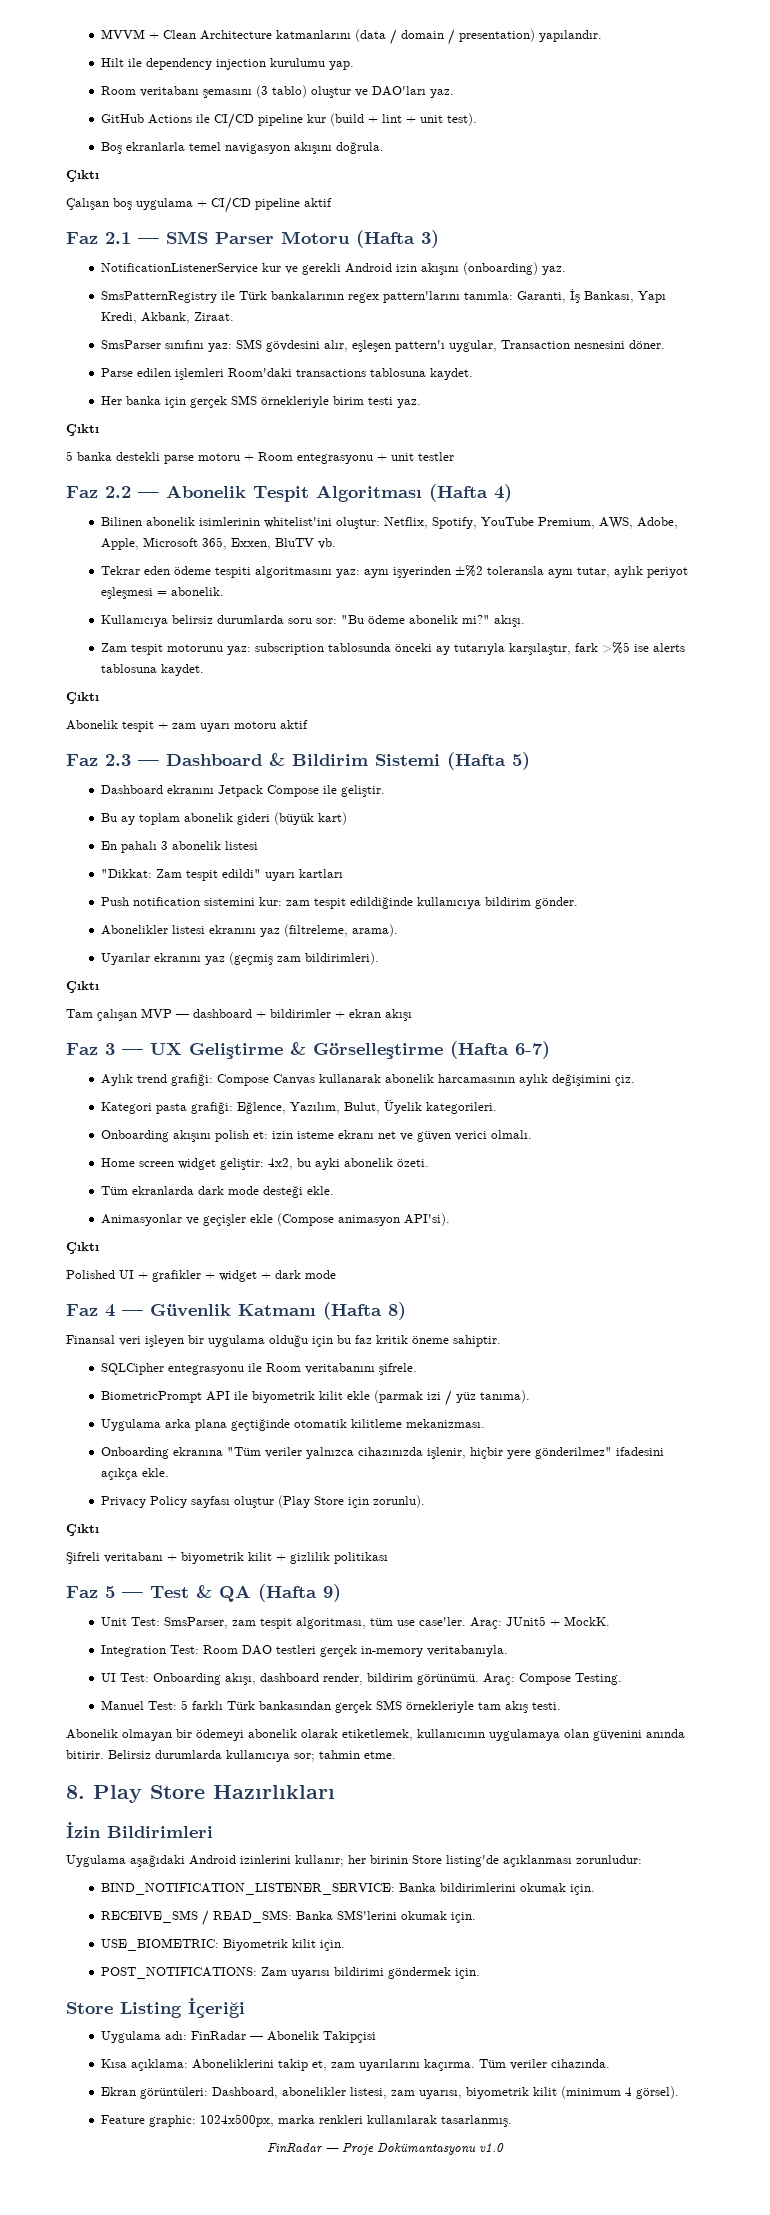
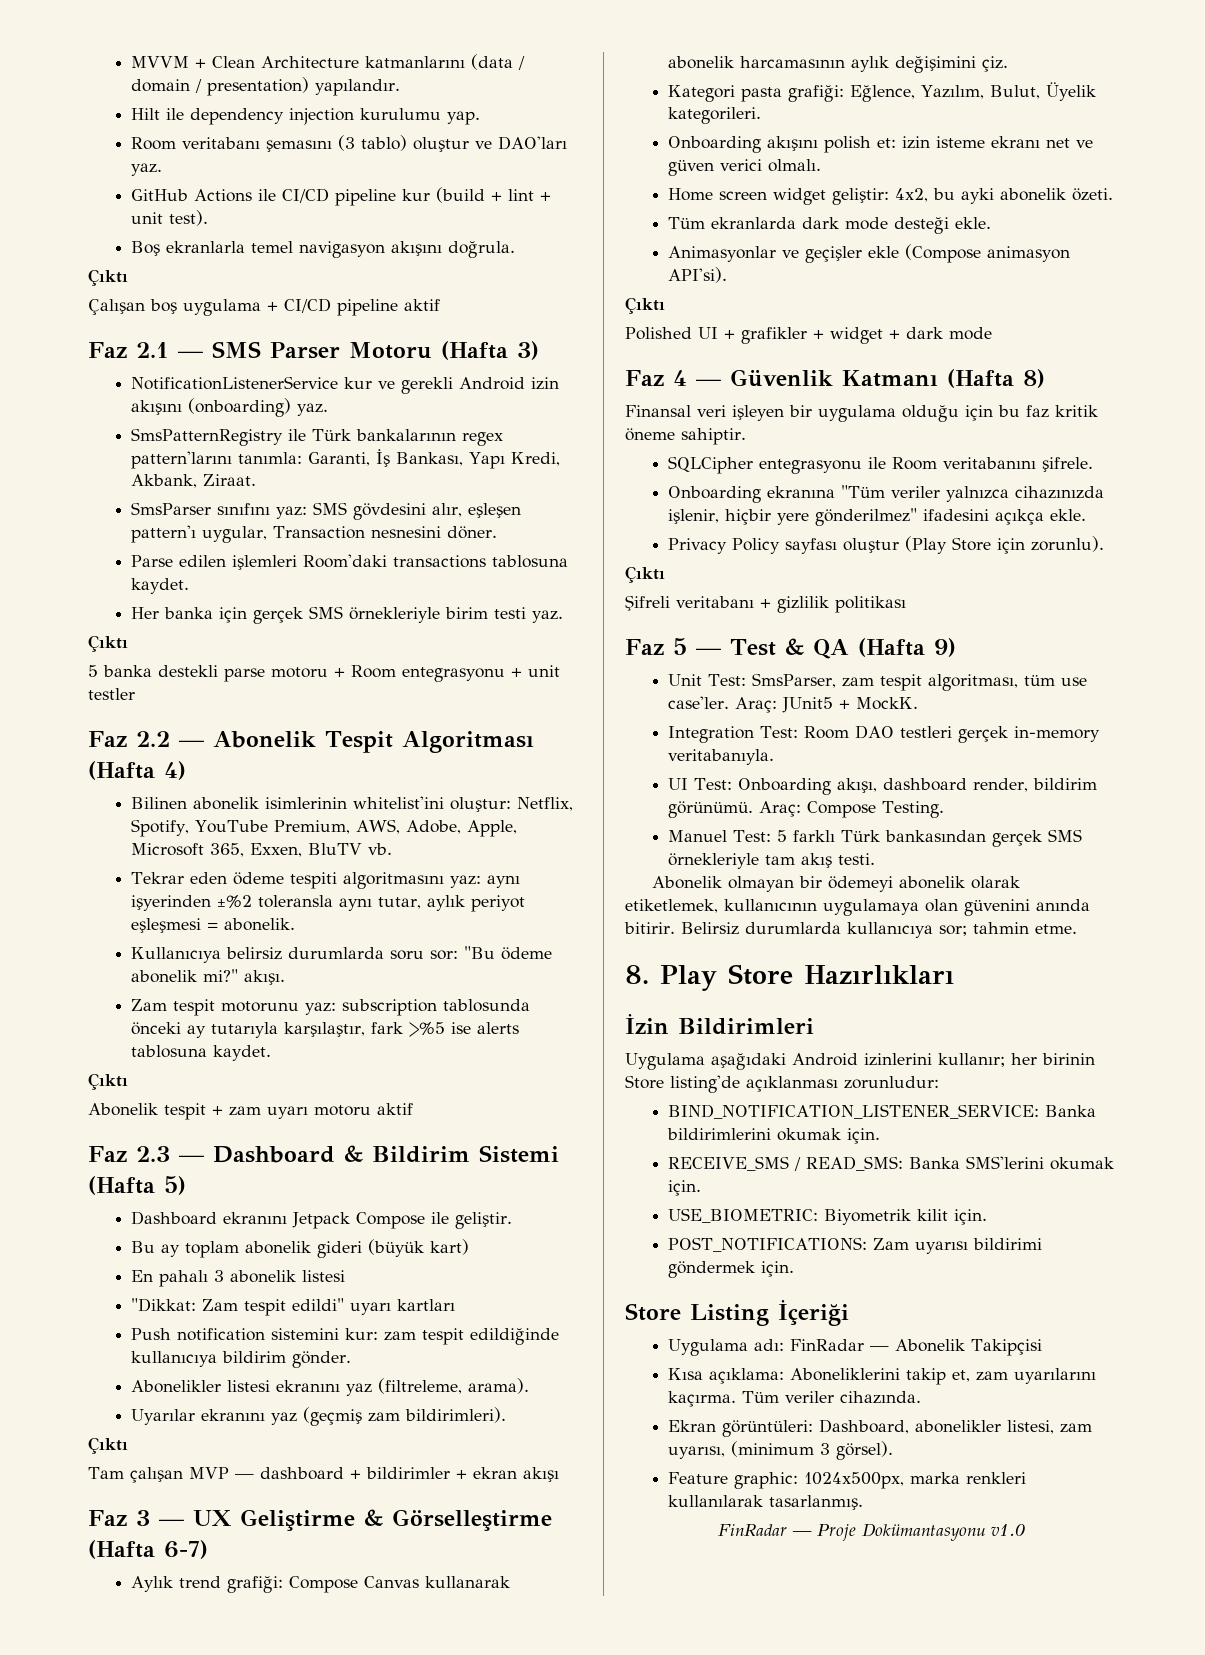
- BiometricPrompt API ile biyometrik kilit ekle (parmak izi / yüz tanıma).
- Uygulama arka plana geçtiğinde otomatik kilitleme mekanizması.
- Şifreli veritabanı + biyometrik kilit + gizlilik politikası
+ Şifreli veritabanı + gizlilik politikası
- Ekran görüntüleri: Dashboard, abonelikler listesi, zam uyarısı, biyometrik kilit (minimum 4 görsel).
+ Ekran görüntüleri: Dashboard, abonelikler listesi, zam uyarısı, (minimum 3 görsel).

